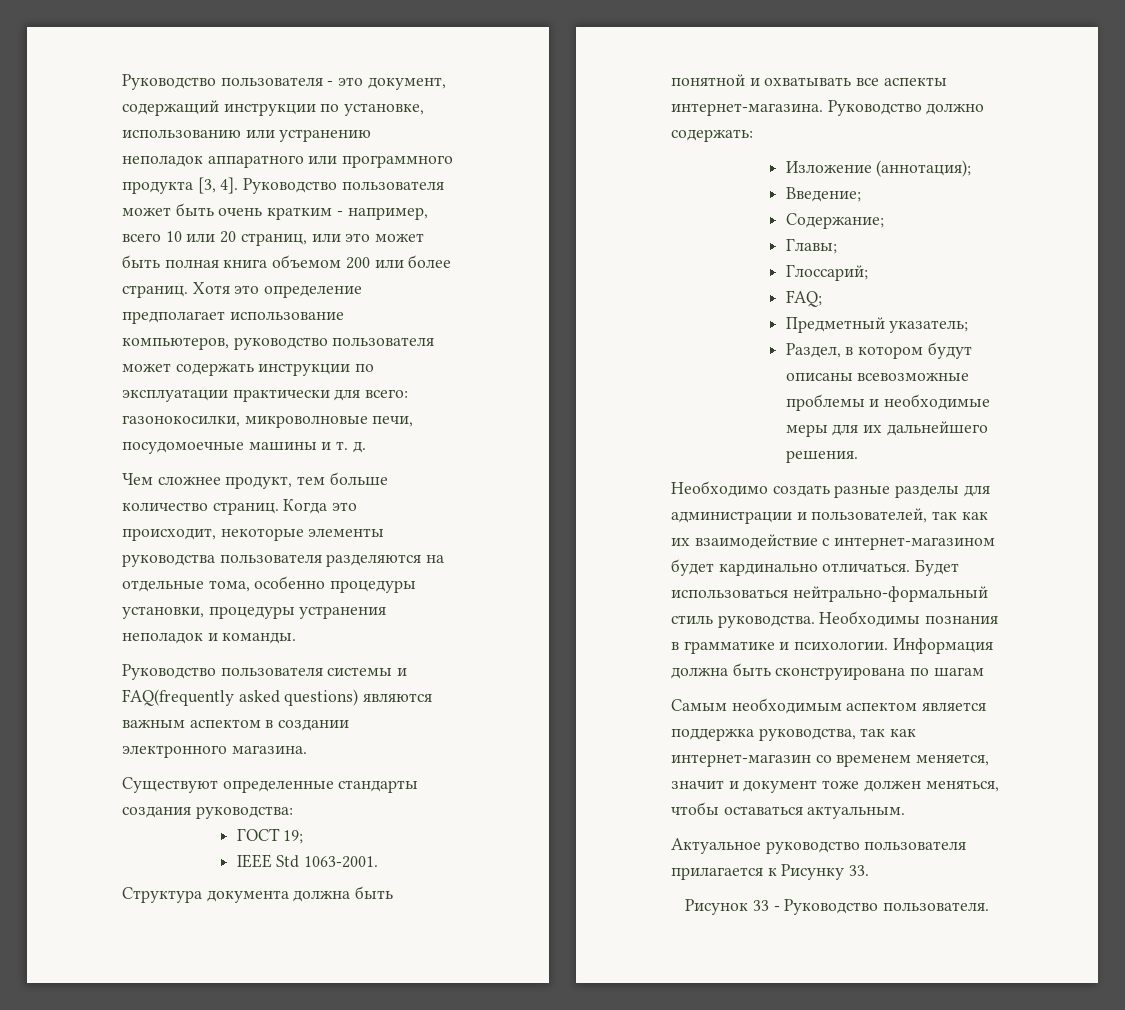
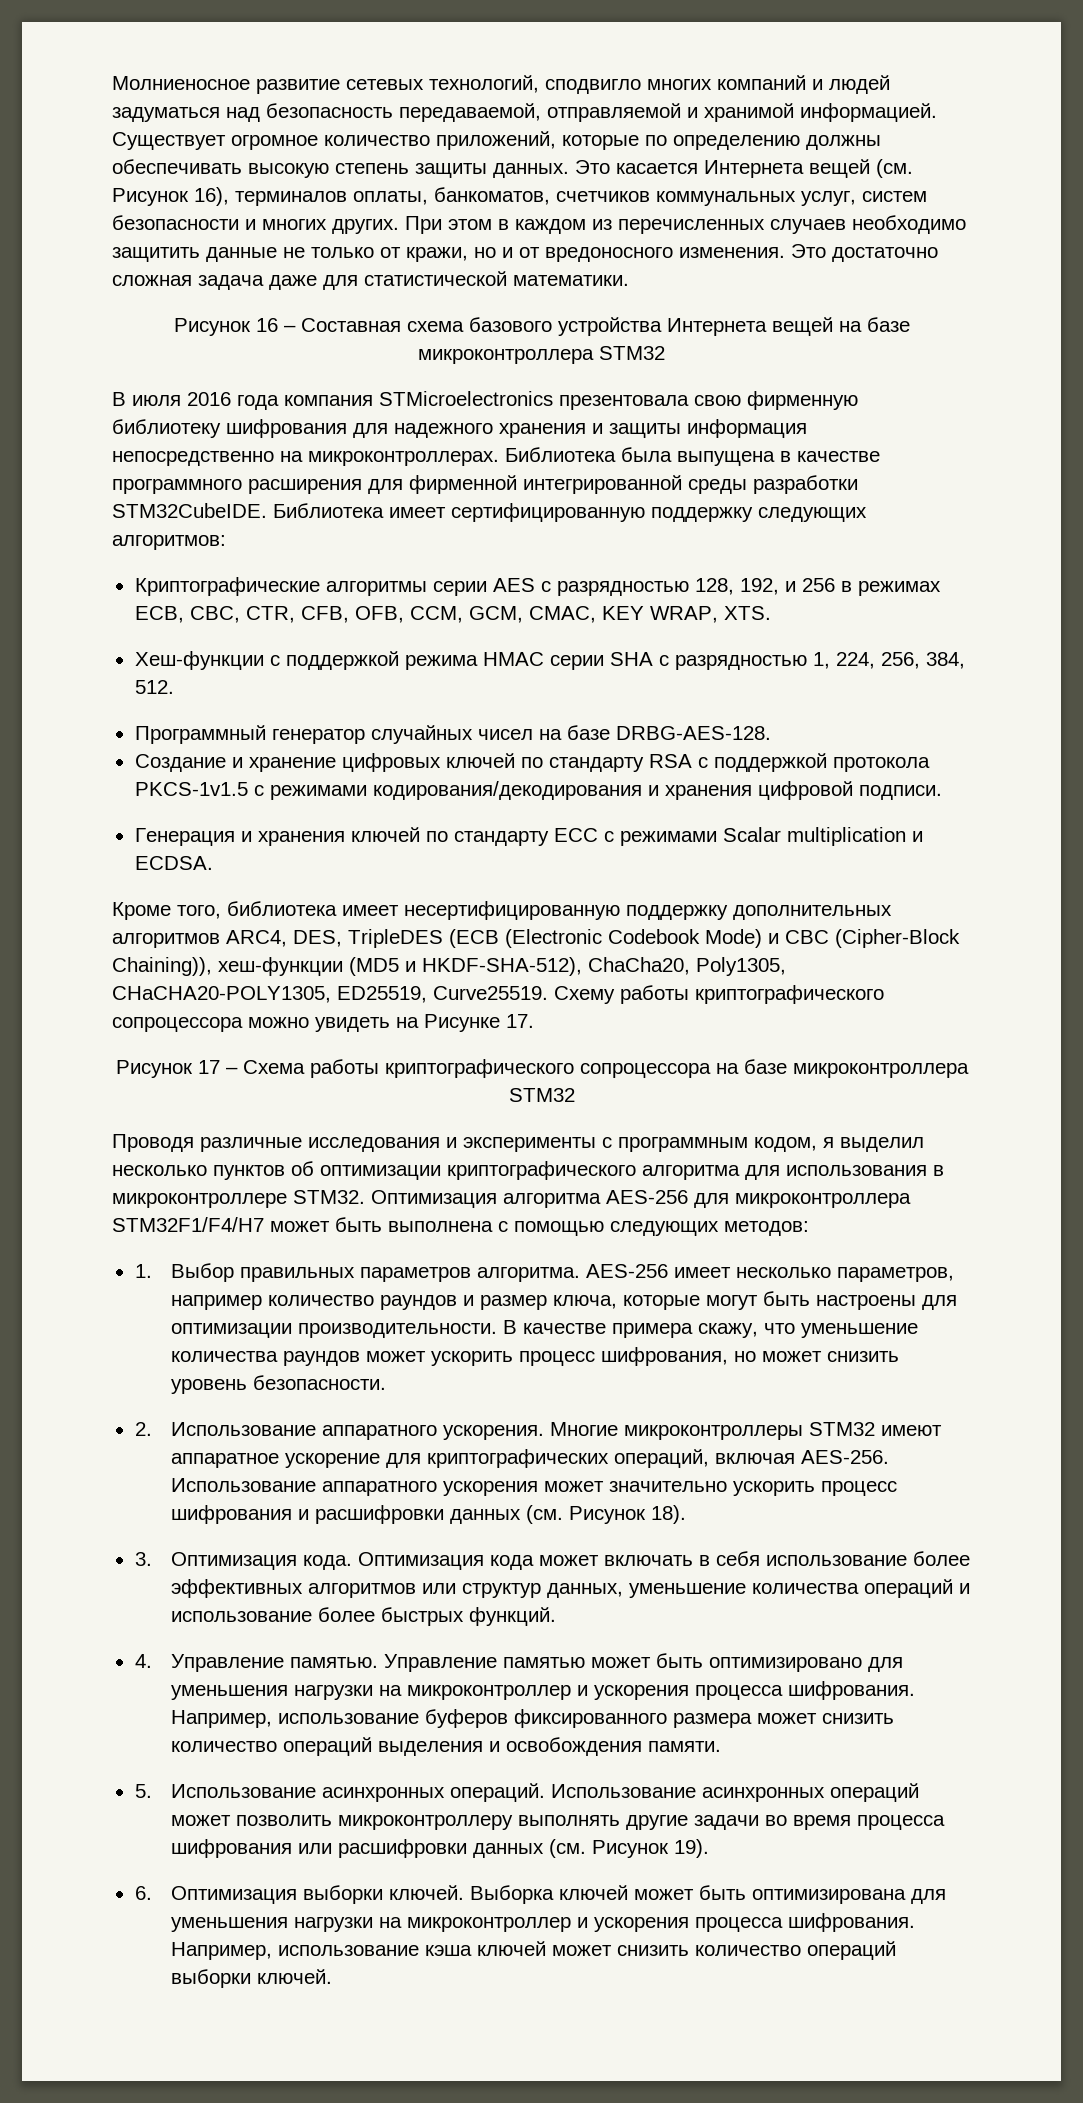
- Руководство пользователя - это документ, содержащий инструкции по установке, использованию или устранению неполадок аппаратного или программного продукта [3, 4]. Руководство пользователя может быть очень кратким - например, всего 10 или 20 страниц, или это может быть полная книга объемом 200 или более страниц. Хотя это определение предполагает использование компьютеров, руководство пользователя может содержать инструкции по эксплуатации практически для всего: газонокосилки, микроволновые печи, посудомоечные машины и т. д.
- Чем сложнее продукт, тем больше количество страниц. Когда это происходит, некоторые элементы руководства пользователя разделяются на отдельные тома, особенно процедуры установки, процедуры устранения неполадок и команды.
- Руководство пользователя системы и FAQ(frequently asked questions) являются важным аспектом в создании электронного магазина.
- Существуют определенные стандарты создания руководства:
- ГОСТ 19;
- IEEE Std 1063-2001.
- Структура документа должна быть понятной и охватывать все аспекты интернет-магазина. Руководство должно содержать:
- Изложение (аннотация);
- Введение;
- Содержание;
- Главы;
- Глоссарий;
- FAQ;
- Предметный указатель;
- Раздел, в котором будут описаны всевозможные проблемы и необходимые меры для их дальнейшего решения.
- Необходимо создать разные разделы для администрации и пользователей, так как их взаимодействие с интернет-магазином будет кардинально отличаться. Будет использоваться нейтрально-формальный стиль руководства. Необходимы познания в грамматике и психологии. Информация должна быть сконструирована по шагам
- Самым необходимым аспектом является поддержка руководства, так как интернет-магазин со временем меняется, значит и документ тоже должен меняться, чтобы оставаться актуальным.
- Актуальное руководство пользователя прилагается к Рисунку 33.
- Рисунок 33 - Руководство пользователя.
+ Молниеносное развитие сетевых технологий, сподвигло многих компаний и людей задуматься над безопасность передаваемой, отправляемой и хранимой информацией. Существует огромное количество приложений, которые по определению должны обеспечивать высокую степень защиты данных. Это касается Интернета вещей (см. Рисунок 16), терминалов оплаты, банкоматов, счетчиков коммунальных услуг, систем безопасности и многих других. При этом в каждом из перечисленных случаев необходимо защитить данные не только от кражи, но и от вредоносного изменения. Это достаточно сложная задача даже для статистической математики.
+ Рисунок 16 – Составная схема базового устройства Интернета вещей на базе микроконтроллера STM32
+ В июля 2016 года компания STMicroelectronics презентовала свою фирменную библиотеку шифрования для надежного хранения и защиты информация непосредственно на микроконтроллерах. Библиотека была выпущена в качестве программного расширения для фирменной интегрированной среды разработки STM32CubeIDE. Библиотека имеет сертифицированную поддержку следующих алгоритмов:
+ Криптографические алгоритмы серии AES с разрядностью 128, 192, и 256 в режимах ECB, CBC, CTR, CFB, OFB, CCM, GCM, CMAC, KEY WRAP, XTS.
+ Хеш-функции с поддержкой режима HMAC серии SHA с разрядностью 1, 224, 256, 384, 512.
+ Программный генератор случайных чисел на базе DRBG-AES-128.
+ Создание и хранение цифровых ключей по стандарту RSA с поддержкой протокола PKCS-1v1.5 с режимами кодирования/декодирования и хранения цифровой подписи.
+ Генерация и хранения ключей по стандарту ECC с режимами Scalar multiplication и ECDSA.
+ Кроме того, библиотека имеет несертифицированную поддержку дополнительных алгоритмов ARC4, DES, TripleDES (ECB (Electronic Codebook Mode) и CBC (Cipher-Block Chaining)), хеш-функции (MD5 и HKDF-SHA-512), ChaCha20, Poly1305, CHaCHA20-POLY1305, ED25519, Curve25519. Схему работы криптографического сопроцессора можно увидеть на Рисунке 17.
+ Рисунок 17 – Схема работы криптографического сопроцессора на базе микроконтроллера STM32
+ Проводя различные исследования и эксперименты с программным кодом, я выделил несколько пунктов об оптимизации криптографического алгоритма для использования в микроконтроллере STM32. Оптимизация алгоритма AES-256 для микроконтроллера STM32F1/F4/H7 может быть выполнена с помощью следующих методов:
+ 1. Выбор правильных параметров алгоритма. AES-256 имеет несколько параметров, например количество раундов и размер ключа, которые могут быть настроены для оптимизации производительности. В качестве примера скажу, что уменьшение количества раундов может ускорить процесс шифрования, но может снизить уровень безопасности.
+ 2. Использование аппаратного ускорения. Многие микроконтроллеры STM32 имеют аппаратное ускорение для криптографических операций, включая AES-256. Использование аппаратного ускорения может значительно ускорить процесс шифрования и расшифровки данных (см. Рисунок 18).
+ 3. Оптимизация кода. Оптимизация кода может включать в себя использование более эффективных алгоритмов или структур данных, уменьшение количества операций и использование более быстрых функций.
+ 4. Управление памятью. Управление памятью может быть оптимизировано для уменьшения нагрузки на микроконтроллер и ускорения процесса шифрования. Например, использование буферов фиксированного размера может снизить количество операций выделения и освобождения памяти.
+ 5. Использование асинхронных операций. Использование асинхронных операций может позволить микроконтроллеру выполнять другие задачи во время процесса шифрования или расшифровки данных (см. Рисунок 19).
+ 6. Оптимизация выборки ключей. Выборка ключей может быть оптимизирована для уменьшения нагрузки на микроконтроллер и ускорения процесса шифрования. Например, использование кэша ключей может снизить количество операций выборки ключей.

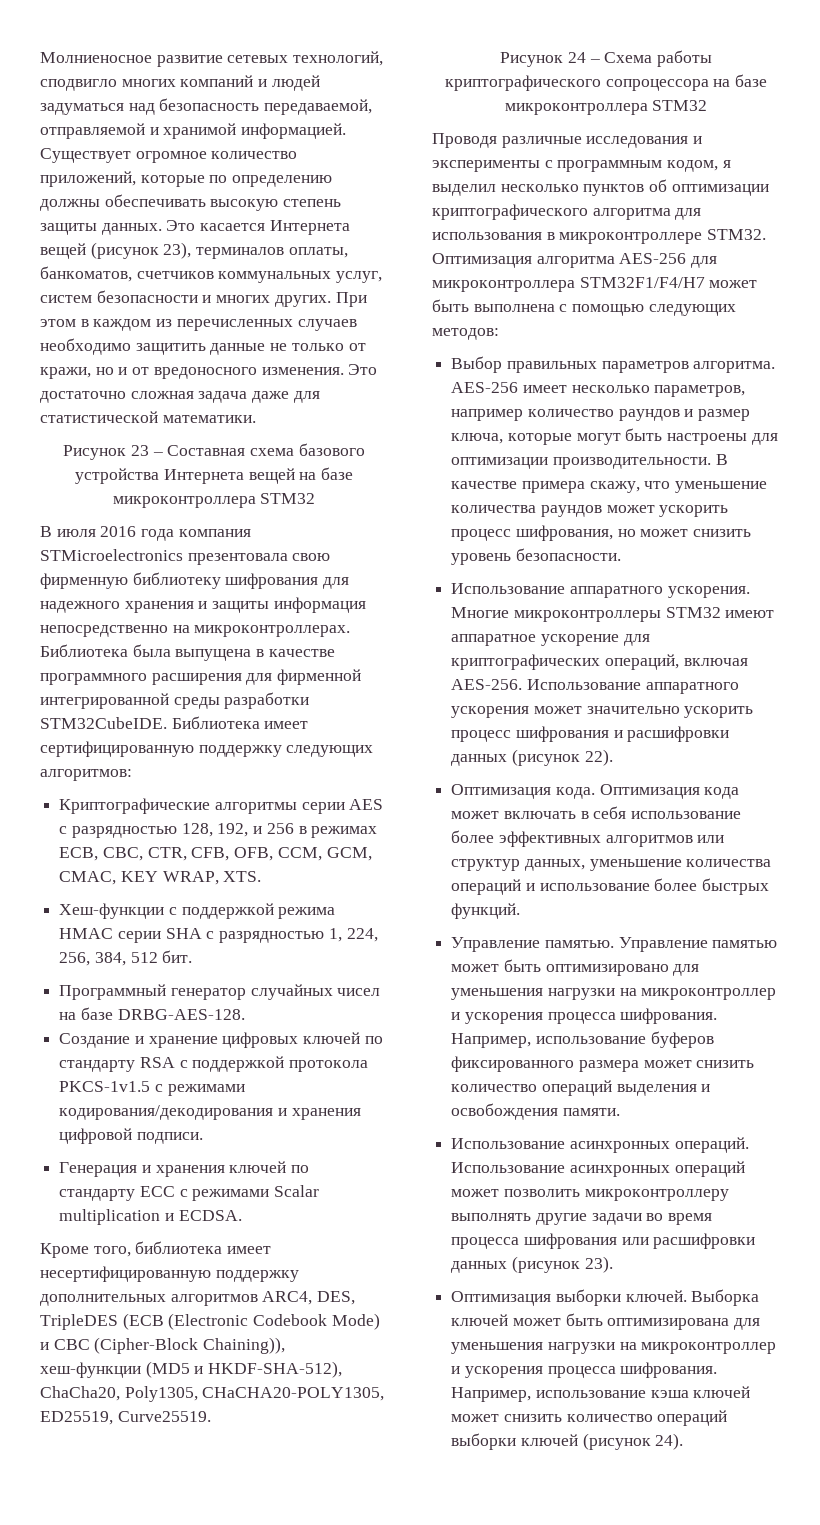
- Это касается Интернета вещей (см. Рисунок 16), терминалов оплаты, банкоматов, счетчиков коммунальных услуг, систем безопасности и многих других.
+ Это касается Интернета вещей (рисунок 23), терминалов оплаты, банкоматов, счетчиков коммунальных услуг, систем безопасности и многих других.
- Рисунок 16 – Составная схема базового устройства Интернета вещей на базе микроконтроллера STM32
+ Рисунок 23 – Составная схема базового устройства Интернета вещей на базе микроконтроллера STM32
- Хеш-функции с поддержкой режима HMAC серии SHA с разрядностью 1, 224, 256, 384, 512.
+ Хеш-функции с поддержкой режима HMAC серии SHA с разрядностью 1, 224, 256, 384, 512 бит.
- Кроме того, библиотека имеет несертифицированную поддержку дополнительных алгоритмов ARC4, DES, TripleDES (ECB (Electronic Codebook Mode) и CBC (Cipher-Block Chaining)), хеш-функции (MD5 и HKDF-SHA-512), ChaCha20, Poly1305, CHaCHA20-POLY1305, ED25519, Curve25519. Схему работы криптографического сопроцессора можно увидеть на Рисунке 17.
- Рисунок 17 – Схема работы криптографического сопроцессора на базе микроконтроллера STM32
+ Кроме того, библиотека имеет несертифицированную поддержку дополнительных алгоритмов ARC4, DES, TripleDES (ECB (Electronic Codebook Mode) и CBC (Cipher-Block Chaining)), хеш-функции (MD5 и HKDF-SHA-512), ChaCha20, Poly1305, CHaCHA20-POLY1305, ED25519, Curve25519.
+ Рисунок 24 – Схема работы криптографического сопроцессора на базе микроконтроллера STM32
- 1. Выбор правильных параметров алгоритма.
+ Выбор правильных параметров алгоритма.
- 2. Использование аппаратного ускорения.
+ Использование аппаратного ускорения.
- Использование аппаратного ускорения может значительно ускорить процесс шифрования и расшифровки данных (см. Рисунок 18).
- 3. Оптимизация кода.
+ Использование аппаратного ускорения может значительно ускорить процесс шифрования и расшифровки данных (рисунок 22).
+ Оптимизация кода.
- 4. Управление памятью.
+ Управление памятью.
- 5. Использование асинхронных операций.
+ Использование асинхронных операций.
- Использование асинхронных операций может позволить микроконтроллеру выполнять другие задачи во время процесса шифрования или расшифровки данных (см. Рисунок 19).
- 6. Оптимизация выборки ключей.
+ Использование асинхронных операций может позволить микроконтроллеру выполнять другие задачи во время процесса шифрования или расшифровки данных (рисунок 23).
+ Оптимизация выборки ключей.
- Например, использование кэша ключей может снизить количество операций выборки ключей.
+ Например, использование кэша ключей может снизить количество операций выборки ключей (рисунок 24).

